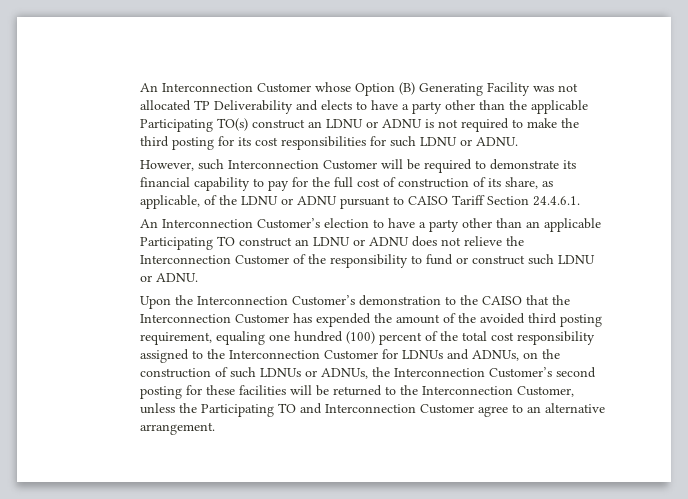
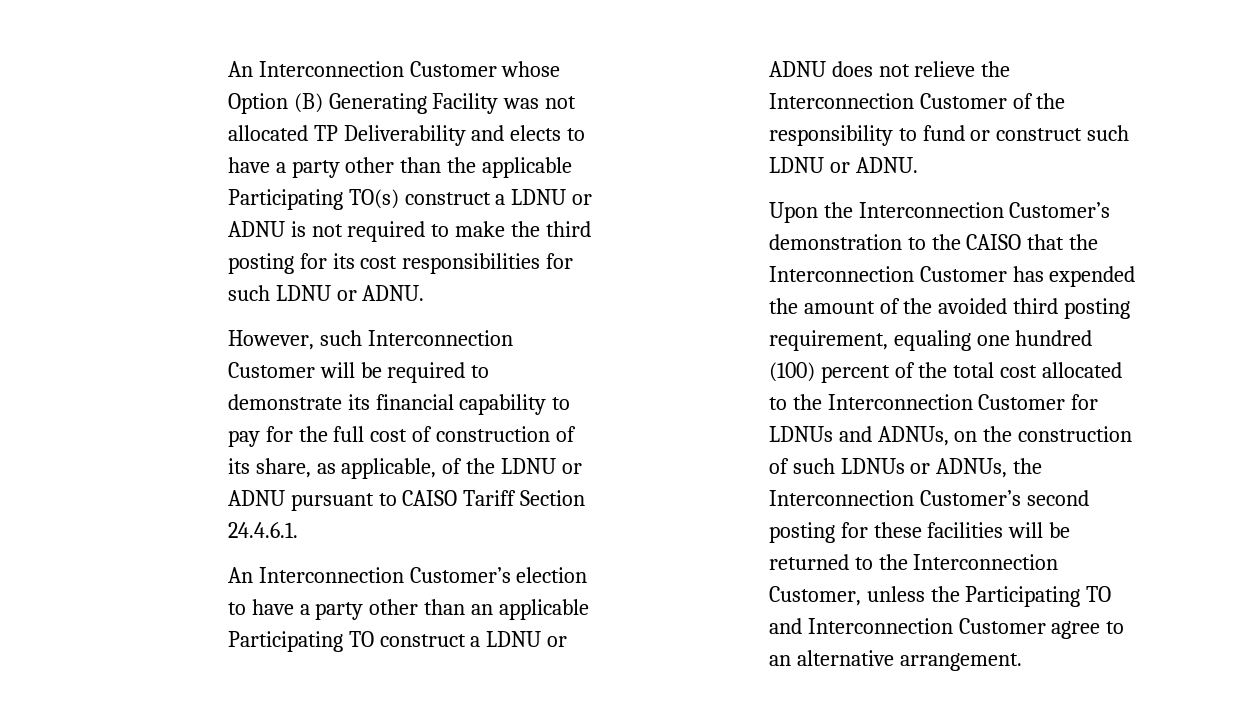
- An Interconnection Customer whose Option (B) Generating Facility was not allocated TP Deliverability and elects to have a party other than the applicable Participating TO(s) construct an LDNU or ADNU is not required to make the third posting for its cost responsibilities for such LDNU or ADNU.
+ An Interconnection Customer whose Option (B) Generating Facility was not allocated TP Deliverability and elects to have a party other than the applicable Participating TO(s) construct a LDNU or ADNU is not required to make the third posting for its cost responsibilities for such LDNU or ADNU.
- An Interconnection Customer’s election to have a party other than an applicable Participating TO construct an LDNU or ADNU does not relieve the Interconnection Customer of the responsibility to fund or construct such LDNU or ADNU.
+ An Interconnection Customer’s election to have a party other than an applicable Participating TO construct a LDNU or ADNU does not relieve the Interconnection Customer of the responsibility to fund or construct such LDNU or ADNU.
- Upon the Interconnection Customer’s demonstration to the CAISO that the Interconnection Customer has expended the amount of the avoided third posting requirement, equaling one hundred (100) percent of the total cost responsibility assigned to the Interconnection Customer for LDNUs and ADNUs, on the construction of such LDNUs or ADNUs, the Interconnection Customer’s second posting for these facilities will be returned to the Interconnection Customer, unless the Participating TO and Interconnection Customer agree to an alternative arrangement.
+ Upon the Interconnection Customer’s demonstration to the CAISO that the Interconnection Customer has expended the amount of the avoided third posting requirement, equaling one hundred (100) percent of the total cost allocated to the Interconnection Customer for LDNUs and ADNUs, on the construction of such LDNUs or ADNUs, the Interconnection Customer’s second posting for these facilities will be returned to the Interconnection Customer, unless the Participating TO and Interconnection Customer agree to an alternative arrangement.

